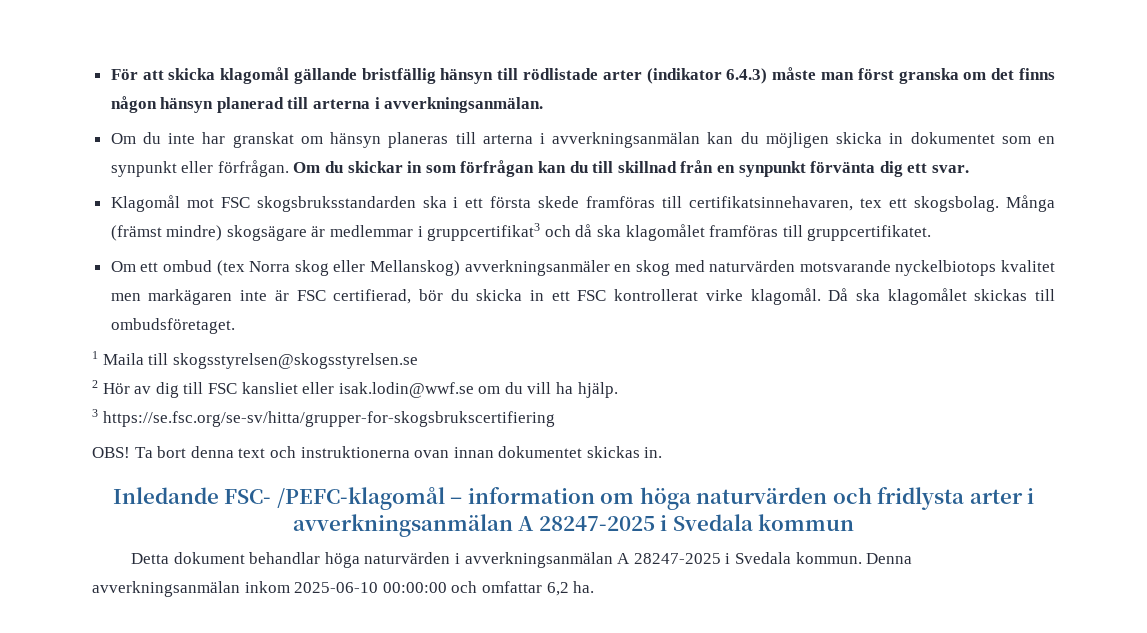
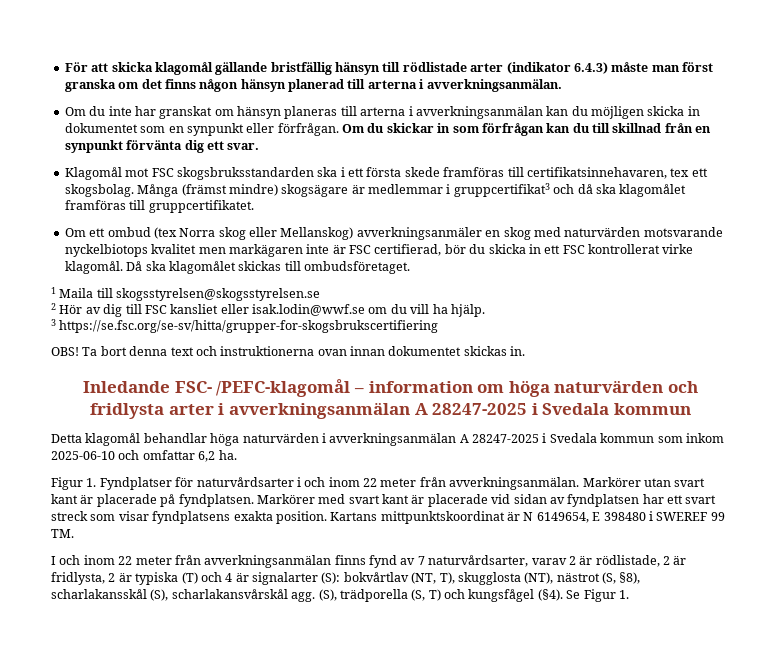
- Detta dokument behandlar höga naturvärden i avverkningsanmälan A 28247-2025 i Svedala kommun. Denna avverkningsanmälan inkom 2025-06-10 00:00:00 och omfattar 6,2 ha.
+ Detta klagomål behandlar höga naturvärden i avverkningsanmälan A 28247-2025 i Svedala kommun som inkom 2025-06-10 och omfattar 6,2 ha.
+ Figur 1. Fyndplatser för naturvårdsarter i och inom 22 meter från avverkningsanmälan. Markörer utan svart kant är placerade på fyndplatsen. Markörer med svart kant är placerade vid sidan av fyndplatsen har ett svart streck som visar fyndplatsens exakta position. Kartans mittpunktskoordinat är N 6149654, E 398480 i SWEREF 99 TM.
+ I och inom 22 meter från avverkningsanmälan finns fynd av 7 naturvårdsarter, varav 2 är rödlistade, 2 är fridlysta, 2 är typiska (T) och 4 är signalarter (S): bokvårtlav (NT, T), skugglosta (NT), nästrot (S, §8), scharlakansskål (S), scharlakansvårskål agg. (S), trädporella (S, T) och kungsfågel (§4). Se Figur 1.

